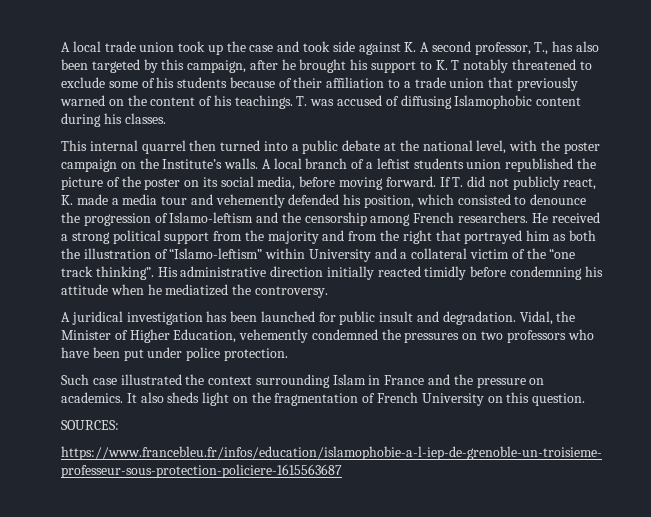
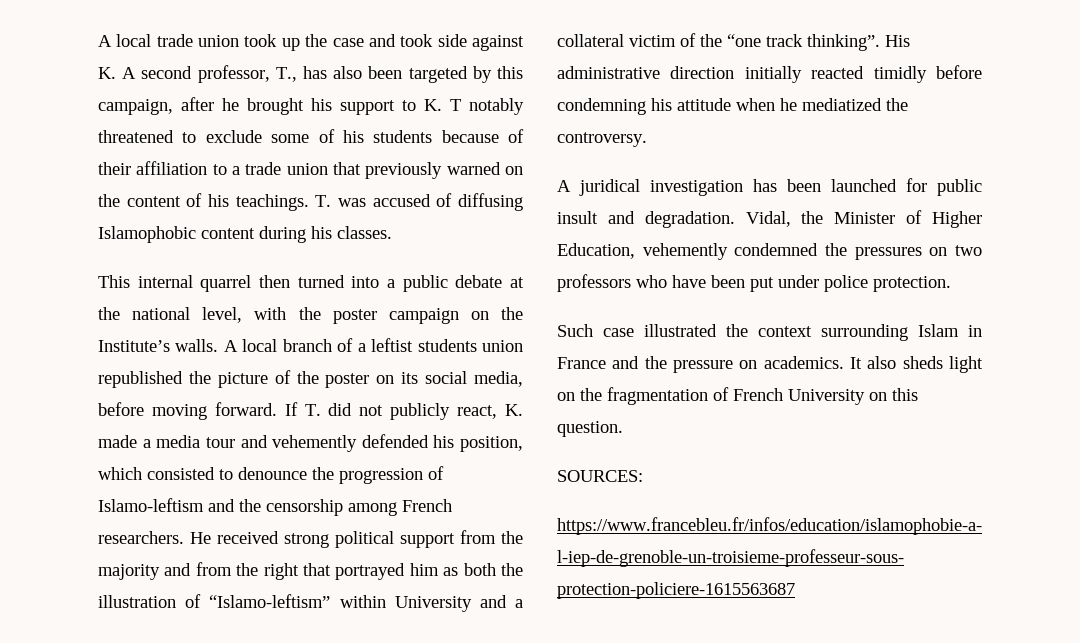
- He received a strong political support from the majority and from the right that portrayed him as both the illustration of “Islamo-leftism” within University and a collateral victim of the “one track thinking”.
+ He received strong political support from the majority and from the right that portrayed him as both the illustration of “Islamo-leftism” within University and a collateral victim of the “one track thinking”.

